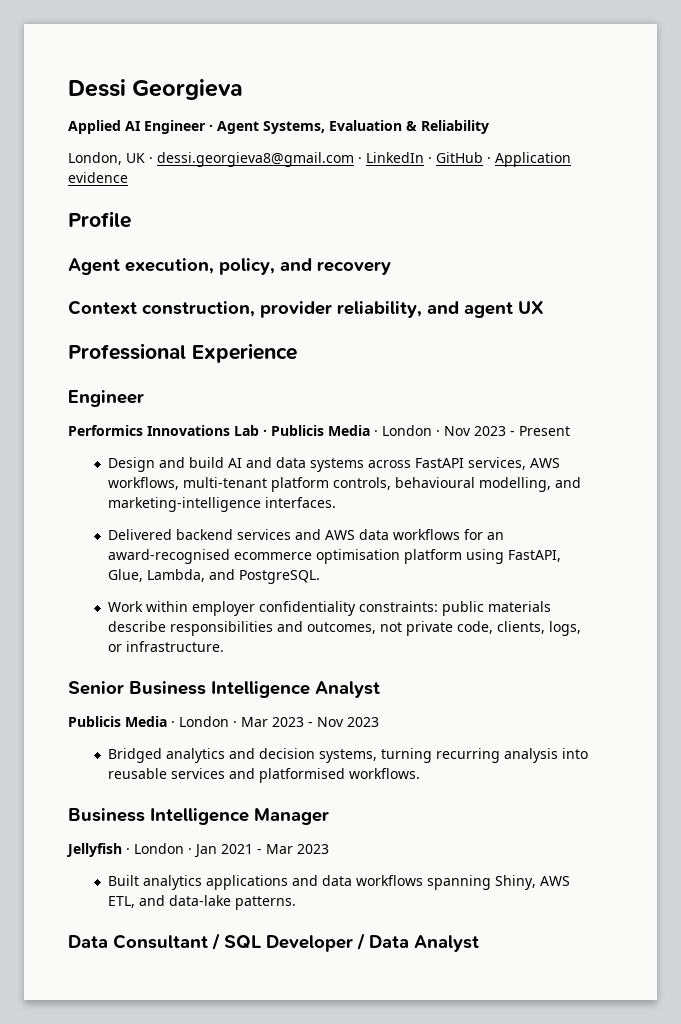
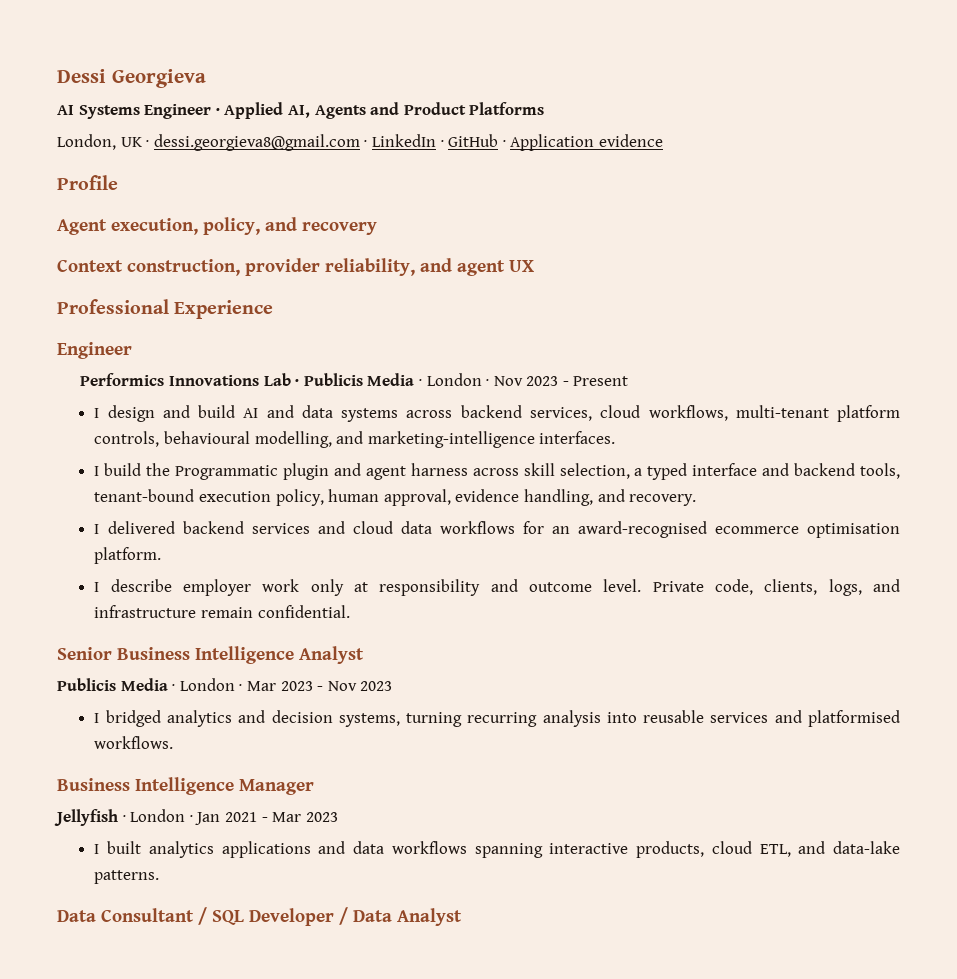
- Applied AI Engineer · Agent Systems, Evaluation & Reliability
+ AI Systems Engineer · Applied AI, Agents and Product Platforms
- Design and build AI and data systems across FastAPI services, AWS workflows, multi-tenant platform controls, behavioural modelling, and marketing-intelligence interfaces.
+ I design and build AI and data systems across backend services, cloud workflows, multi-tenant platform controls, behavioural modelling, and marketing-intelligence interfaces.
- Delivered backend services and AWS data workflows for an award-recognised ecommerce optimisation platform using FastAPI, Glue, Lambda, and PostgreSQL.
- Work within employer confidentiality constraints: public materials describe responsibilities and outcomes, not private code, clients, logs, or infrastructure.
+ I build the Programmatic plugin and agent harness across skill selection, a typed interface and backend tools, tenant-bound execution policy, human approval, evidence handling, and recovery.
+ I delivered backend services and cloud data workflows for an award-recognised ecommerce optimisation platform.
+ I describe employer work only at responsibility and outcome level. Private code, clients, logs, and infrastructure remain confidential.
- Bridged analytics and decision systems, turning recurring analysis into reusable services and platformised workflows.
+ I bridged analytics and decision systems, turning recurring analysis into reusable services and platformised workflows.
- Built analytics applications and data workflows spanning Shiny, AWS ETL, and data-lake patterns.
+ I built analytics applications and data workflows spanning interactive products, cloud ETL, and data-lake patterns.

